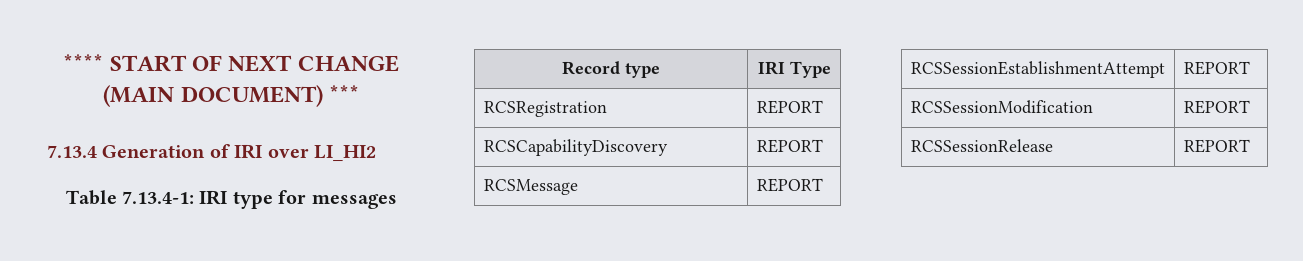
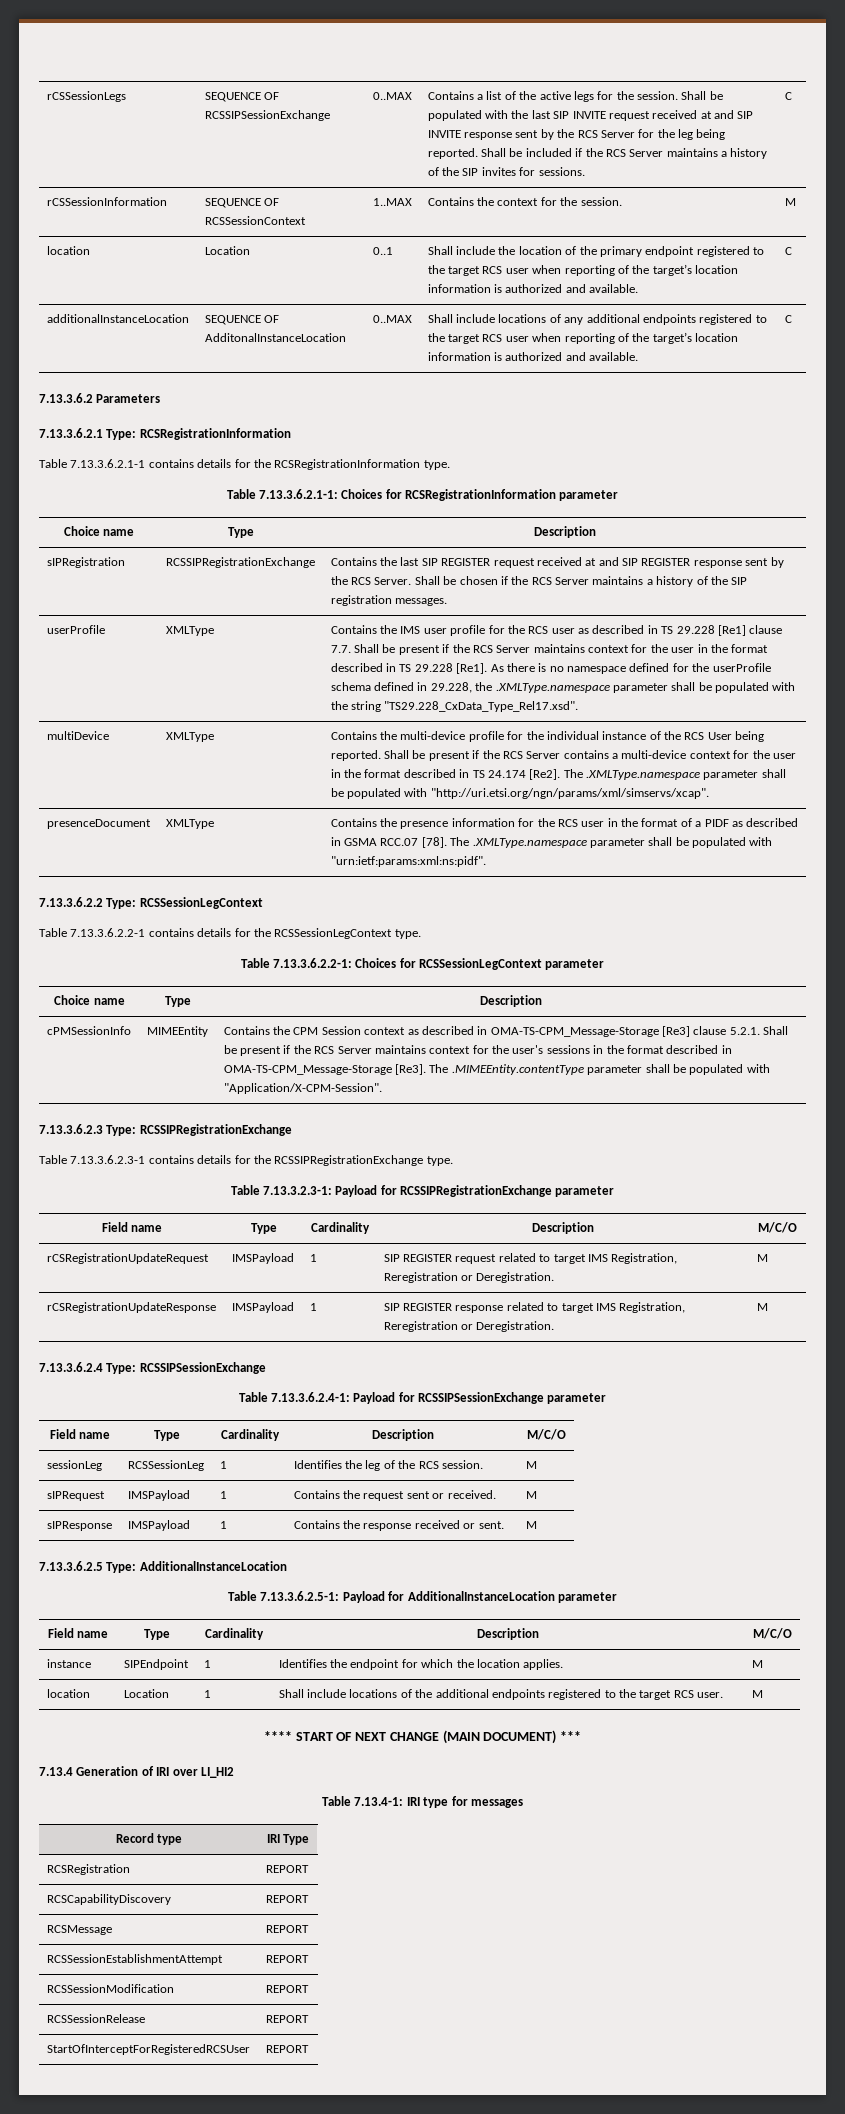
+ rCSSessionLegs | SEQUENCE OF RCSSIPSessionExchange | 0..MAX | Contains a list of the active legs for the session. Shall be populated with the last SIP INVITE request received at and SIP INVITE response sent by the RCS Server for the leg being reported. Shall be included if the RCS Server maintains a history of the SIP invites for sessions. | C
+ rCSSessionInformation | SEQUENCE OF RCSSessionContext | 1..MAX | Contains the context for the session. | M
+ location | Location | 0..1 | Shall include the location of the primary endpoint registered to the target RCS user when reporting of the target’s location information is authorized and available. | C
+ additionalInstanceLocation | SEQUENCE OF AdditonalInstanceLocation | 0..MAX | Shall include locations of any additional endpoints registered to the target RCS user when reporting of the target’s location information is authorized and available. | C
+ 7.13.3.6.2 Parameters
+ 7.13.3.6.2.1 Type: RCSRegistrationInformation
+ Table 7.13.3.6.2.1-1 contains details for the RCSRegistrationInformation type.
+ Table 7.13.3.6.2.1-1: Choices for RCSRegistrationInformation parameter
+ Choice name | Type | Description
+ sIPRegistration | RCSSIPRegistrationExchange | Contains the last SIP REGISTER request received at and SIP REGISTER response sent by the RCS Server. Shall be chosen if the RCS Server maintains a history of the SIP registration messages.
+ userProfile | XMLType | Contains the IMS user profile for the RCS user as described in TS 29.228 [Re1] clause 7.7. Shall be present if the RCS Server maintains context for the user in the format described in TS 29.228 [Re1]. As there is no namespace defined for the userProfile schema defined in 29.228, the .XMLType.namespace parameter shall be populated with the string "TS29.228_CxData_Type_Rel17.xsd".
+ multiDevice | XMLType | Contains the multi-device profile for the individual instance of the RCS User being reported. Shall be present if the RCS Server contains a multi-device context for the user in the format described in TS 24.174 [Re2]. The .XMLType.namespace parameter shall be populated with "http://uri.etsi.org/ngn/params/xml/simservs/xcap".
+ presenceDocument | XMLType | Contains the presence information for the RCS user in the format of a PIDF as described in GSMA RCC.07 [78]. The .XMLType.namespace parameter shall be populated with "urn:ietf:params:xml:ns:pidf".
+ 7.13.3.6.2.2 Type: RCSSessionLegContext
+ Table 7.13.3.6.2.2-1 contains details for the RCSSessionLegContext type.
+ Table 7.13.3.6.2.2-1: Choices for RCSSessionLegContext parameter
+ Choice name | Type | Description
+ cPMSessionInfo | MIMEEntity | Contains the CPM Session context as described in OMA-TS-CPM_Message-Storage [Re3] clause 5.2.1. Shall be present if the RCS Server maintains context for the user's sessions in the format described in OMA-TS-CPM_Message-Storage [Re3]. The .MIMEEntity.contentType parameter shall be populated with "Application/X-CPM-Session".
+ 7.13.3.6.2.3 Type: RCSSIPRegistrationExchange
+ Table 7.13.3.6.2.3-1 contains details for the RCSSIPRegistrationExchange type.
+ Table 7.13.3.2.3-1: Payload for RCSSIPRegistrationExchange parameter
+ Field name | Type | Cardinality | Description | M/C/O
+ rCSRegistrationUpdateRequest | IMSPayload | 1 | SIP REGISTER request related to target IMS Registration, Reregistration or Deregistration. | M
+ rCSRegistrationUpdateResponse | IMSPayload | 1 | SIP REGISTER response related to target IMS Registration, Reregistration or Deregistration. | M
+ 7.13.3.6.2.4 Type: RCSSIPSessionExchange
+ Table 7.13.3.6.2.4-1: Payload for RCSSIPSessionExchange parameter
+ Field name | Type | Cardinality | Description | M/C/O
+ sessionLeg | RCSSessionLeg | 1 | Identifies the leg of the RCS session. | M
+ sIPRequest | IMSPayload | 1 | Contains the request sent or received. | M
+ sIPResponse | IMSPayload | 1 | Contains the response received or sent. | M
+ 7.13.3.6.2.5 Type: AdditionalInstanceLocation
+ Table 7.13.3.6.2.5-1: Payload for AdditionalInstanceLocation parameter
+ Field name | Type | Cardinality | Description | M/C/O
+ instance | SIPEndpoint | 1 | Identifies the endpoint for which the location applies. | M
+ location | Location | 1 | Shall include locations of the additional endpoints registered to the target RCS user. | M
+ StartOfInterceptForRegisteredRCSUser | REPORT

